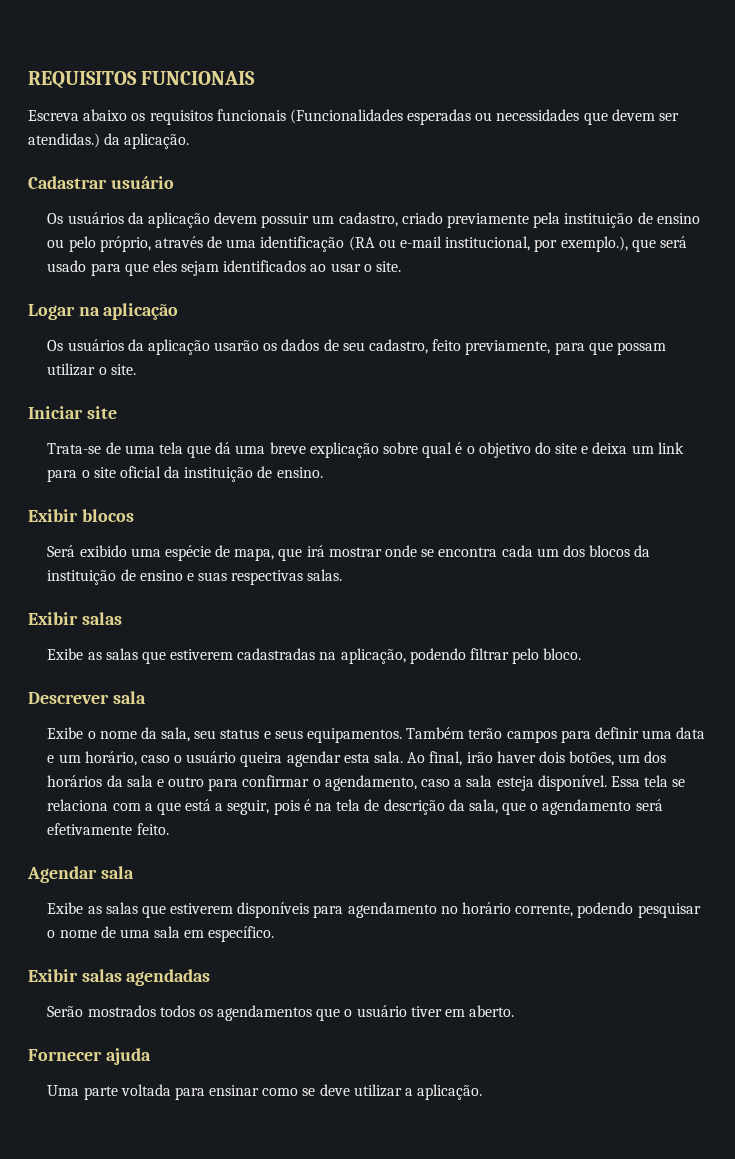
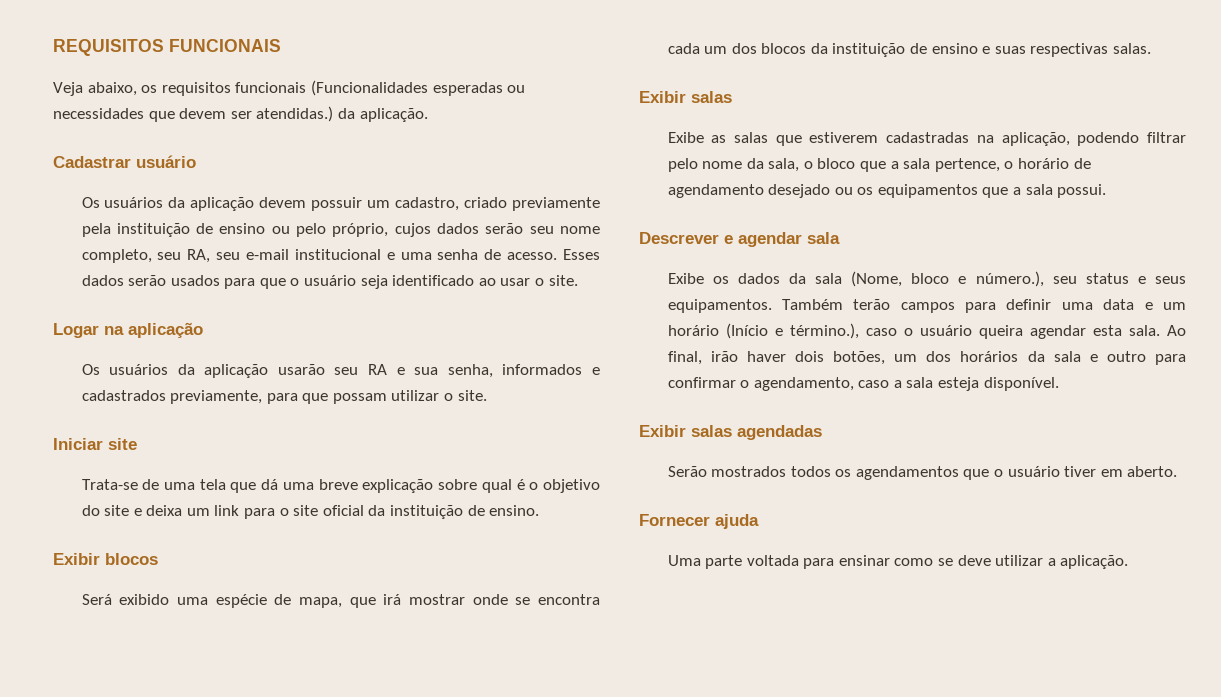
- Escreva abaixo os requisitos funcionais (Funcionalidades esperadas ou necessidades que devem ser atendidas.) da aplicação.
+ Veja abaixo, os requisitos funcionais (Funcionalidades esperadas ou necessidades que devem ser atendidas.) da aplicação.
- Os usuários da aplicação devem possuir um cadastro, criado previamente pela instituição de ensino ou pelo próprio, através de uma identificação (RA ou e-mail institucional, por exemplo.), que será usado para que eles sejam identificados ao usar o site.
+ Os usuários da aplicação devem possuir um cadastro, criado previamente pela instituição de ensino ou pelo próprio, cujos dados serão seu nome completo, seu RA, seu e-mail institucional e uma senha de acesso. Esses dados serão usados para que o usuário seja identificado ao usar o site.
- Os usuários da aplicação usarão os dados de seu cadastro, feito previamente, para que possam utilizar o site.
+ Os usuários da aplicação usarão seu RA e sua senha, informados e cadastrados previamente, para que possam utilizar o site.
- Exibe as salas que estiverem cadastradas na aplicação, podendo filtrar pelo bloco.
+ Exibe as salas que estiverem cadastradas na aplicação, podendo filtrar pelo nome da sala, o bloco que a sala pertence, o horário de agendamento desejado ou os equipamentos que a sala possui.
- Descrever sala
- Exibe o nome da sala, seu status e seus equipamentos.
+ Descrever e agendar sala
+ Exibe os dados da sala (Nome, bloco e número.), seu status e seus equipamentos.
- Também terão campos para definir uma data e um horário, caso o usuário queira agendar esta sala.
+ Também terão campos para definir uma data e um horário (Início e término.), caso o usuário queira agendar esta sala.
- Essa tela se relaciona com a que está a seguir, pois é na tela de descrição da sala, que o agendamento será efetivamente feito.
- Agendar sala
- Exibe as salas que estiverem disponíveis para agendamento no horário corrente, podendo pesquisar o nome de uma sala em específico.

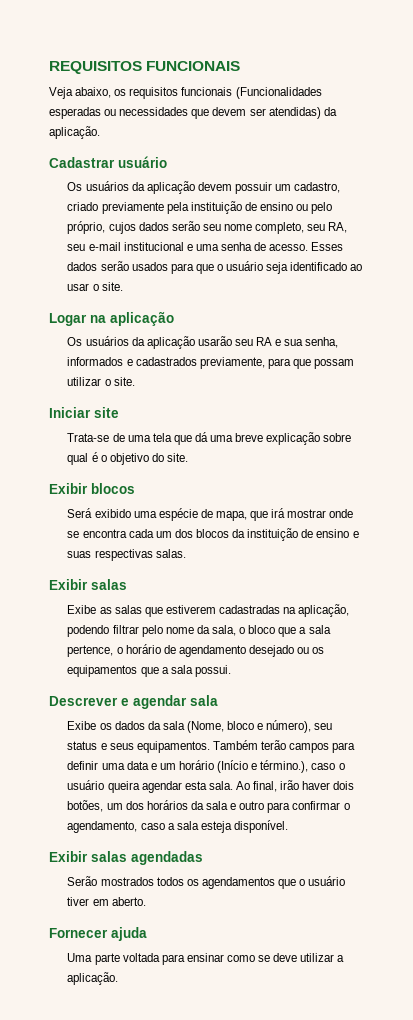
- Veja abaixo, os requisitos funcionais (Funcionalidades esperadas ou necessidades que devem ser atendidas.) da aplicação.
+ Veja abaixo, os requisitos funcionais (Funcionalidades esperadas ou necessidades que devem ser atendidas) da aplicação.
- Trata-se de uma tela que dá uma breve explicação sobre qual é o objetivo do site e deixa um link para o site oficial da instituição de ensino.
+ Trata-se de uma tela que dá uma breve explicação sobre qual é o objetivo do site.
- Exibe os dados da sala (Nome, bloco e número.), seu status e seus equipamentos.
+ Exibe os dados da sala (Nome, bloco e número), seu status e seus equipamentos.

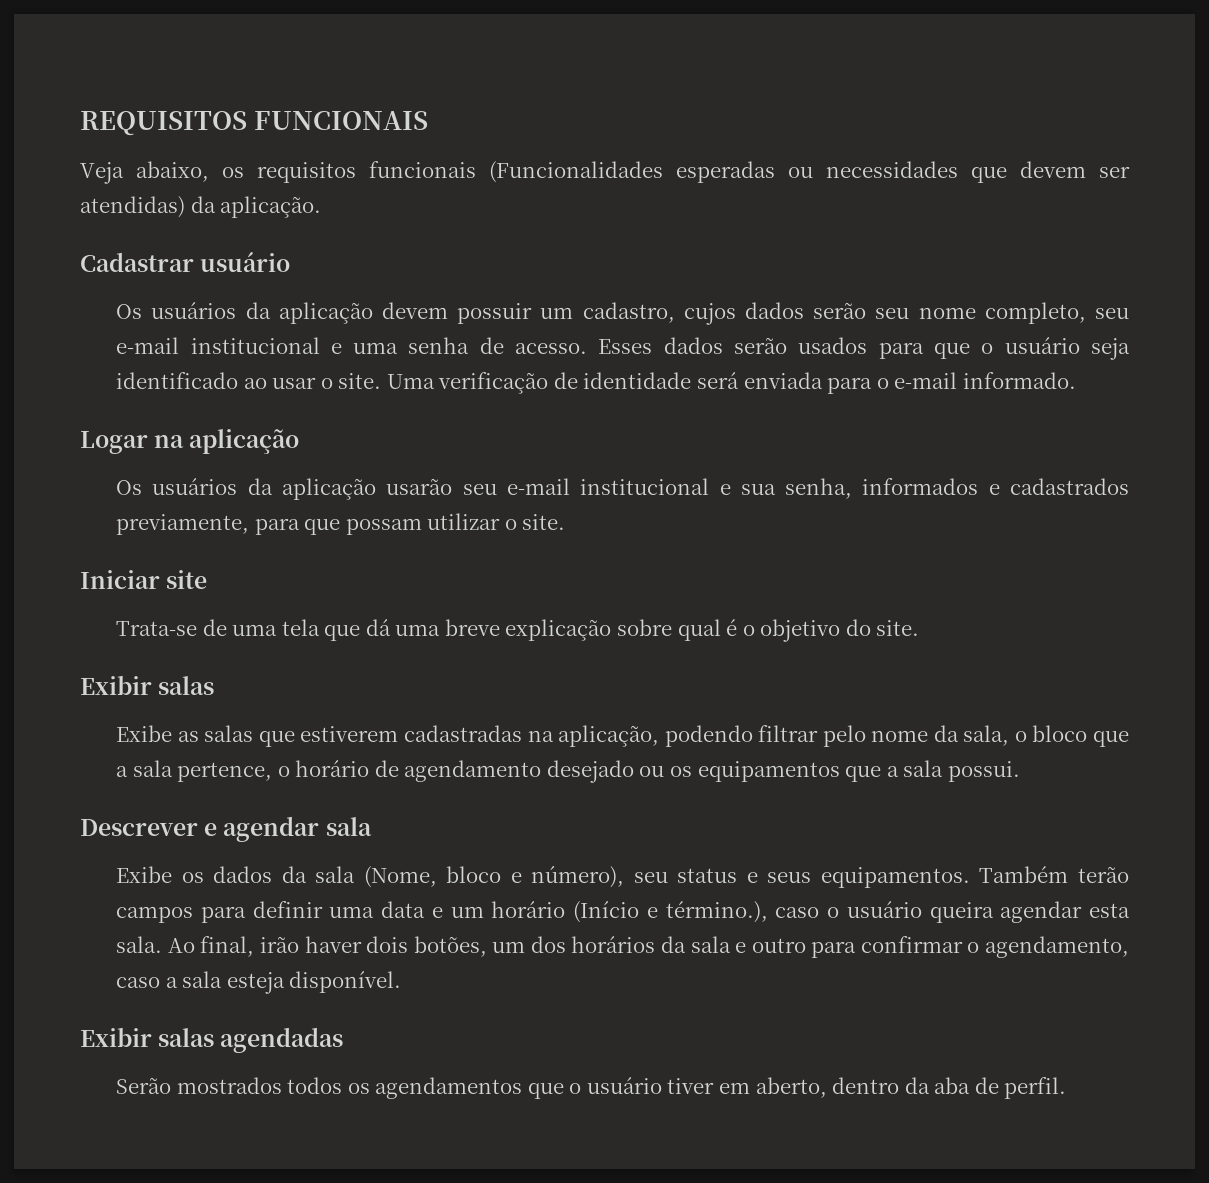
- Os usuários da aplicação devem possuir um cadastro, criado previamente pela instituição de ensino ou pelo próprio, cujos dados serão seu nome completo, seu RA, seu e-mail institucional e uma senha de acesso.
+ Os usuários da aplicação devem possuir um cadastro, cujos dados serão seu nome completo, seu e-mail institucional e uma senha de acesso.
+ Uma verificação de identidade será enviada para o e-mail informado.
- Os usuários da aplicação usarão seu RA e sua senha, informados e cadastrados previamente, para que possam utilizar o site.
+ Os usuários da aplicação usarão seu e-mail institucional e sua senha, informados e cadastrados previamente, para que possam utilizar o site.
- Exibir blocos
- Será exibido uma espécie de mapa, que irá mostrar onde se encontra cada um dos blocos da instituição de ensino e suas respectivas salas.
- Serão mostrados todos os agendamentos que o usuário tiver em aberto.
- Fornecer ajuda
- Uma parte voltada para ensinar como se deve utilizar a aplicação.
+ Serão mostrados todos os agendamentos que o usuário tiver em aberto, dentro da aba de perfil.

